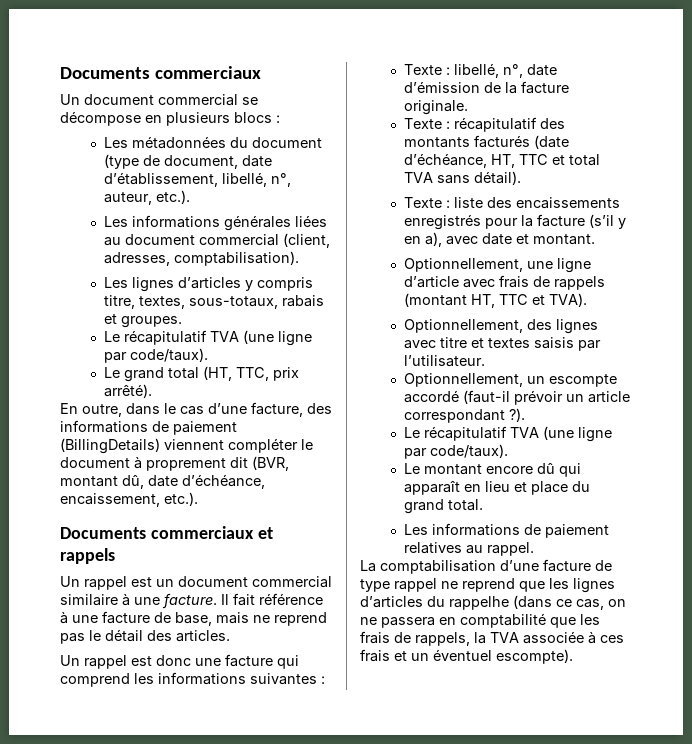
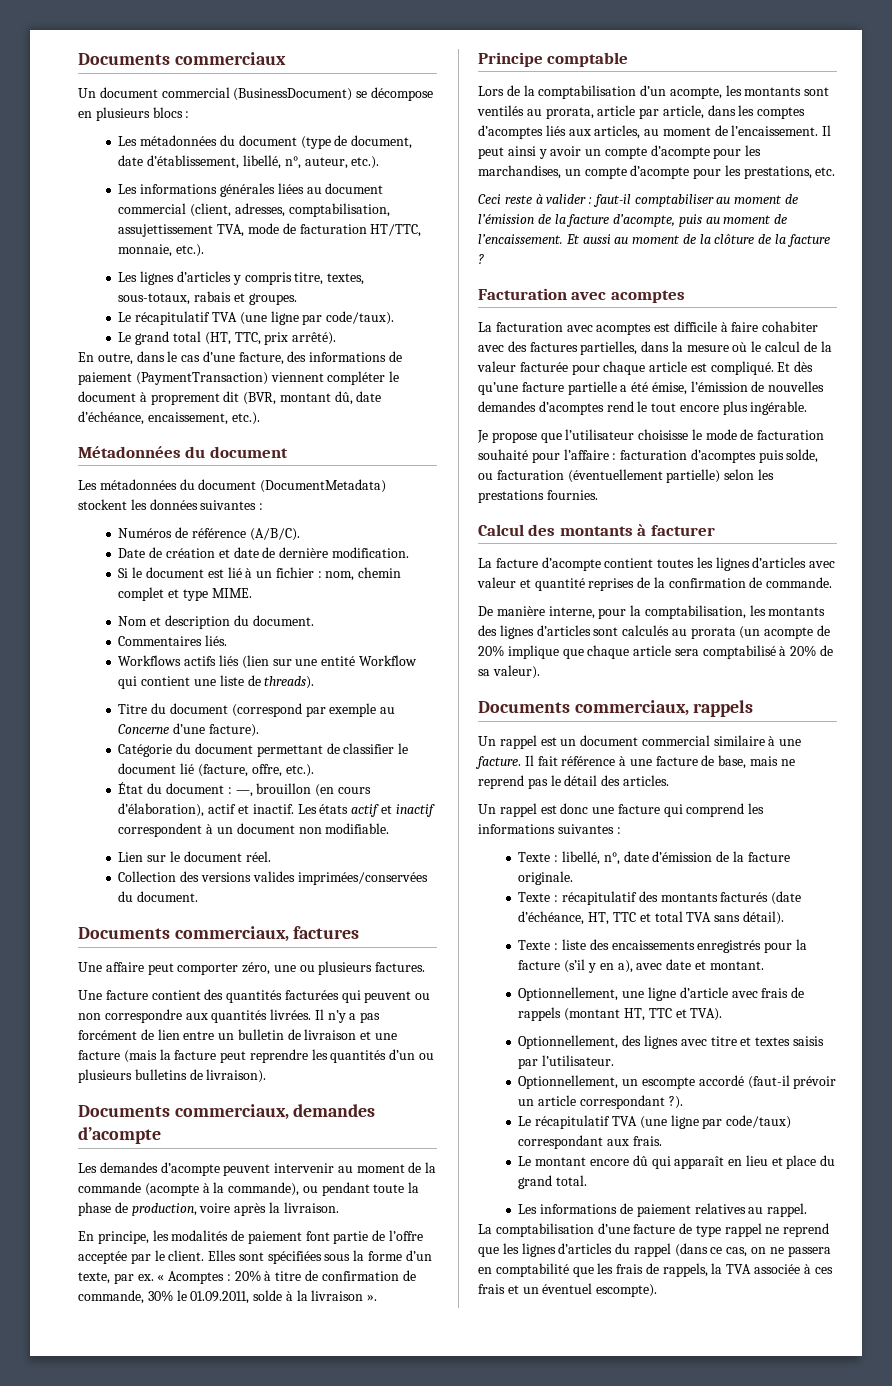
- Un document commercial se décompose en plusieurs blocs :
+ Un document commercial (BusinessDocument) se décompose en plusieurs blocs :
- Les informations générales liées au document commercial (client, adresses, comptabilisation).
+ Les informations générales liées au document commercial (client, adresses, comptabilisation, assujettissement TVA, mode de facturation HT/TTC, monnaie, etc.).
- En outre, dans le cas d’une facture, des informations de paiement (BillingDetails) viennent compléter le document à proprement dit (BVR, montant dû, date d’échéance, encaissement, etc.).
+ En outre, dans le cas d’une facture, des informations de paiement (PaymentTransaction) viennent compléter le document à proprement dit (BVR, montant dû, date d’échéance, encaissement, etc.).
- Documents commerciaux et rappels
+ Métadonnées du document
+ Les métadonnées du document (DocumentMetadata) stockent les données suivantes :
+ Numéros de référence (A/B/C).
+ Date de création et date de dernière modification.
+ Si le document est lié à un fichier : nom, chemin complet et type MIME.
+ Nom et description du document.
+ Commentaires liés.
+ Workflows actifs liés (lien sur une entité Workflow qui contient une liste de threads).
+ Titre du document (correspond par exemple au Concerne d’une facture).
+ Catégorie du document permettant de classifier le document lié (facture, offre, etc.).
+ État du document : —, brouillon (en cours d’élaboration), actif et inactif. Les états actif et inactif correspondent à un document non modifiable.
+ Lien sur le document réel.
+ Collection des versions valides imprimées/conservées du document.
+ Documents commerciaux, factures
+ Une affaire peut comporter zéro, une ou plusieurs factures.
+ Une facture contient des quantités facturées qui peuvent ou non correspondre aux quantités livrées. Il n’y a pas forcément de lien entre un bulletin de livraison et une facture (mais la facture peut reprendre les quantités d’un ou plusieurs bulletins de livraison).
+ Documents commerciaux, demandes d’acompte
+ Les demandes d’acompte peuvent intervenir au moment de la commande (acompte à la commande), ou pendant toute la phase de production, voire après la livraison.
+ En principe, les modalités de paiement font partie de l’offre acceptée par le client. Elles sont spécifiées sous la forme d’un texte, par ex. « Acomptes : 20% à titre de confirmation de commande, 30% le 01.09.2011, solde à la livraison ».
+ Principe comptable
+ Lors de la comptabilisation d’un acompte, les montants sont ventilés au prorata, article par article, dans les comptes d’acomptes liés aux articles, au moment de l’encaissement. Il peut ainsi y avoir un compte d’acompte pour les marchandises, un compte d’acompte pour les prestations, etc.
+ Ceci reste à valider : faut-il comptabiliser au moment de l’émission de la facture d’acompte, puis au moment de l’encaissement. Et aussi au moment de la clôture de la facture ?
+ Facturation avec acomptes
+ La facturation avec acomptes est difficile à faire cohabiter avec des factures partielles, dans la mesure où le calcul de la valeur facturée pour chaque article est compliqué. Et dès qu’une facture partielle a été émise, l’émission de nouvelles demandes d’acomptes rend le tout encore plus ingérable.
+ Je propose que l’utilisateur choisisse le mode de facturation souhaité pour l’affaire : facturation d’acomptes puis solde, ou facturation (éventuellement partielle) selon les prestations fournies.
+ Calcul des montants à facturer
+ La facture d’acompte contient toutes les lignes d’articles avec valeur et quantité reprises de la confirmation de commande.
+ De manière interne, pour la comptabilisation, les montants des lignes d’articles sont calculés au prorata (un acompte de 20% implique que chaque article sera comptabilisé à 20% de sa valeur).
+ Documents commerciaux, rappels
  Optionnellement, un escompte accordé (faut-il prévoir un article correspondant ?).
- Le récapitulatif TVA (une ligne par code/taux).
+ Le récapitulatif TVA (une ligne par code/taux) correspondant aux frais.
- La comptabilisation d’une facture de type rappel ne reprend que les lignes d’articles du rappelhe (dans ce cas, on ne passera en comptabilité que les frais de rappels, la TVA associée à ces frais et un éventuel escompte).
+ La comptabilisation d’une facture de type rappel ne reprend que les lignes d’articles du rappel (dans ce cas, on ne passera en comptabilité que les frais de rappels, la TVA associée à ces frais et un éventuel escompte).

